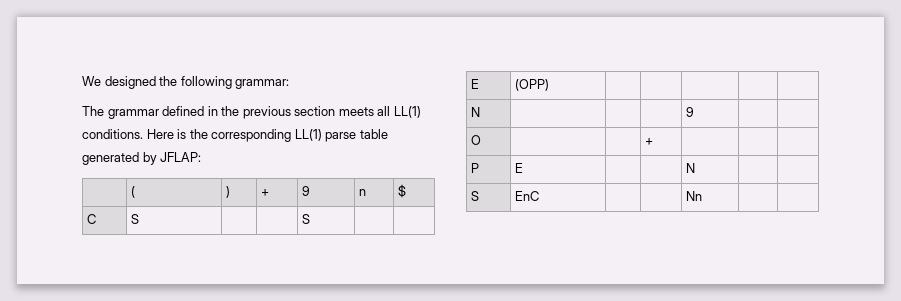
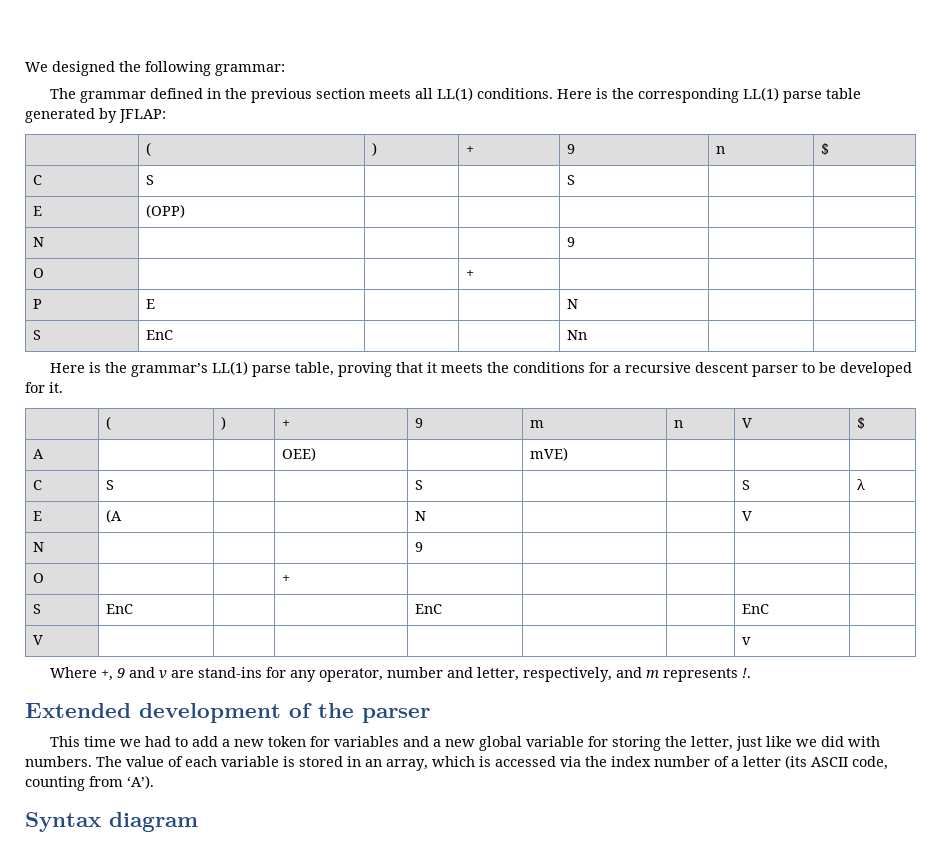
+ Here is the grammar’s LL(1) parse table, proving that it meets the conditions for a recursive descent parser to be developed for it.
+ | ( | ) | + | 9 | m | n | V | $
+ A | | | OEE) | | mVE) | | |
+ C | S | | | S | | | S | λ
+ E | (A | | | N | | | V |
+ N | | | | 9 | | | |
+ O | | | + | | | | |
+ S | EnC | | | EnC | | | EnC |
+ V | | | | | | | v |
+ Where +, 9 and v are stand-ins for any operator, number and letter, respectively, and m represents !.
+ Extended development of the parser
+ This time we had to add a new token for variables and a new global variable for storing the letter, just like we did with numbers. The value of each variable is stored in an array, which is accessed via the index number of a letter (its ASCII code, counting from ‘A’).
+ Syntax diagram

